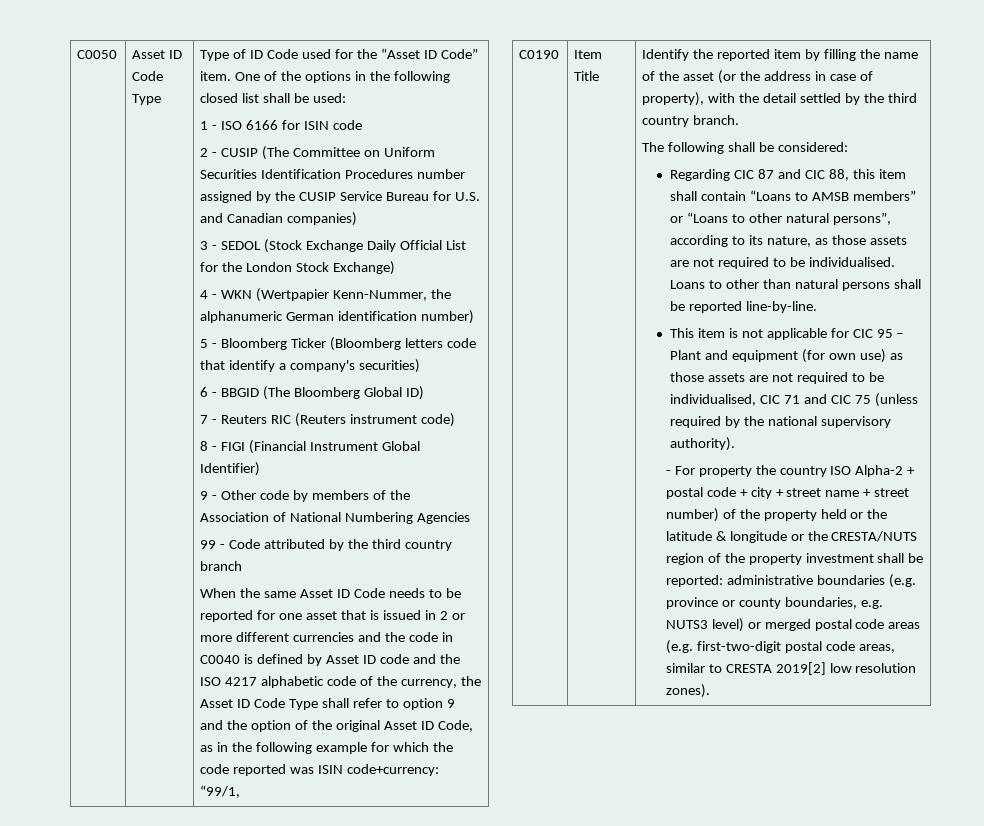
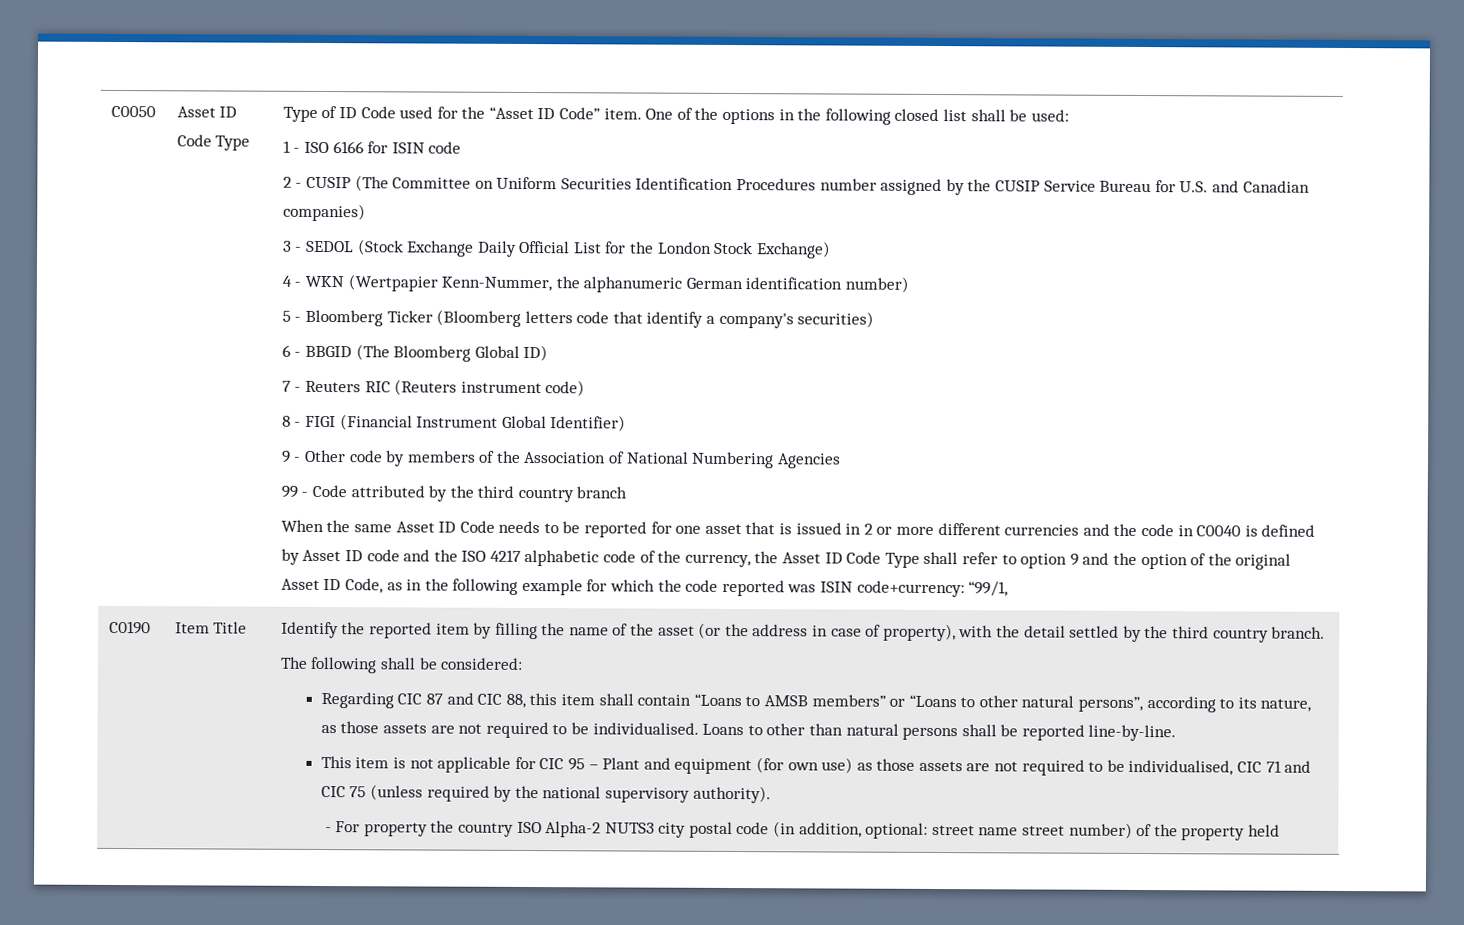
- - For property the country ISO Alpha-2 + postal code + city + street name + street number) of the property held or the latitude & longitude or the CRESTA/NUTS region of the property investment shall be reported: administrative boundaries (e.g. province or county boundaries, e.g. NUTS3 level) or merged postal code areas (e.g. first-two-digit postal code areas, similar to CRESTA 2019[2] low resolution zones).
+ - For property the country ISO Alpha-2 NUTS3 city postal code (in addition, optional: street name street number) of the property held

